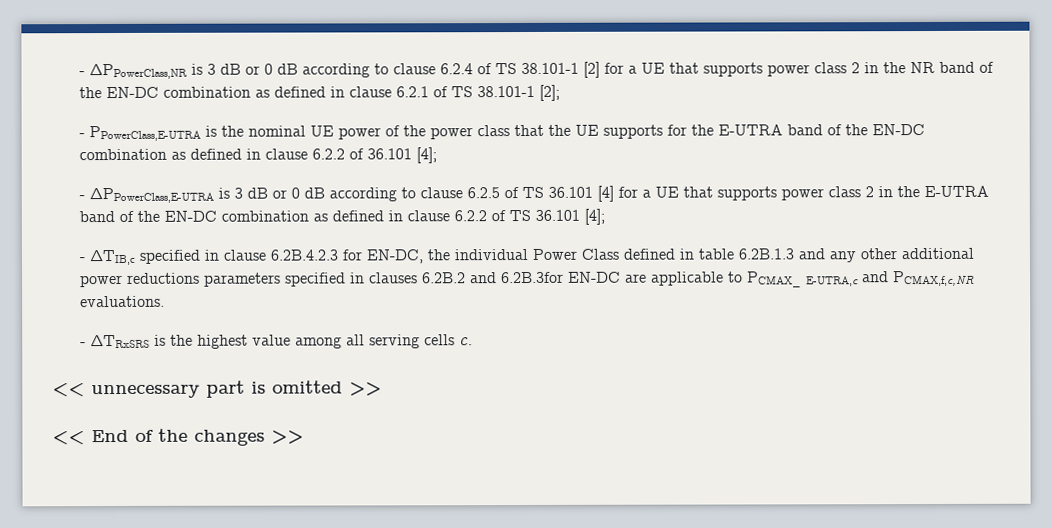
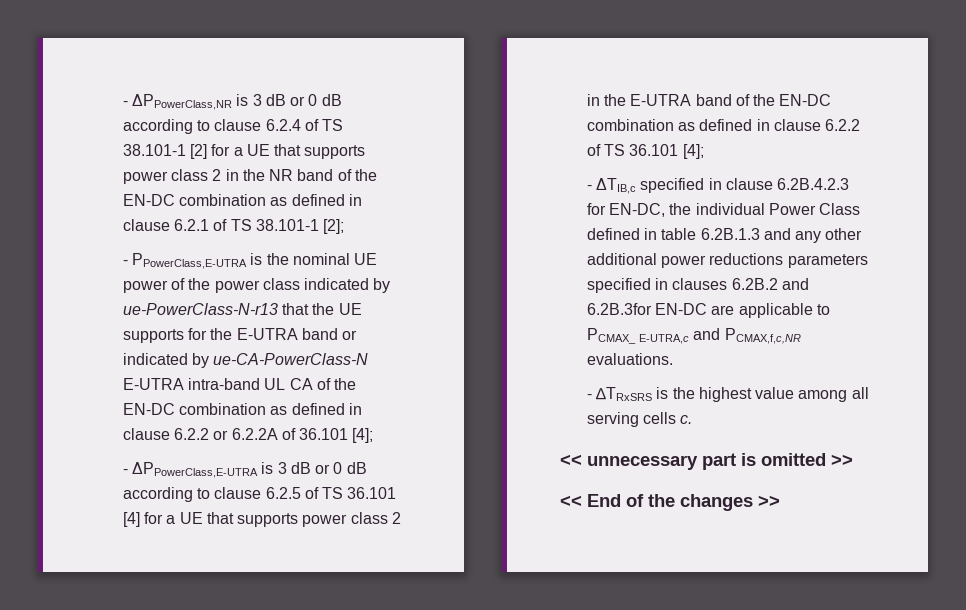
- - PPowerClass,E-UTRA is the nominal UE power of the power class that the UE supports for the E-UTRA band of the EN-DC combination as defined in clause 6.2.2 of 36.101 [4];
+ - PPowerClass,E-UTRA is the nominal UE power of the power class indicated by ue-PowerClass-N-r13 that the UE supports for the E-UTRA band or indicated by ue-CA-PowerClass-N E-UTRA intra-band UL CA of the EN-DC combination as defined in clause 6.2.2 or 6.2.2A of 36.101 [4];

